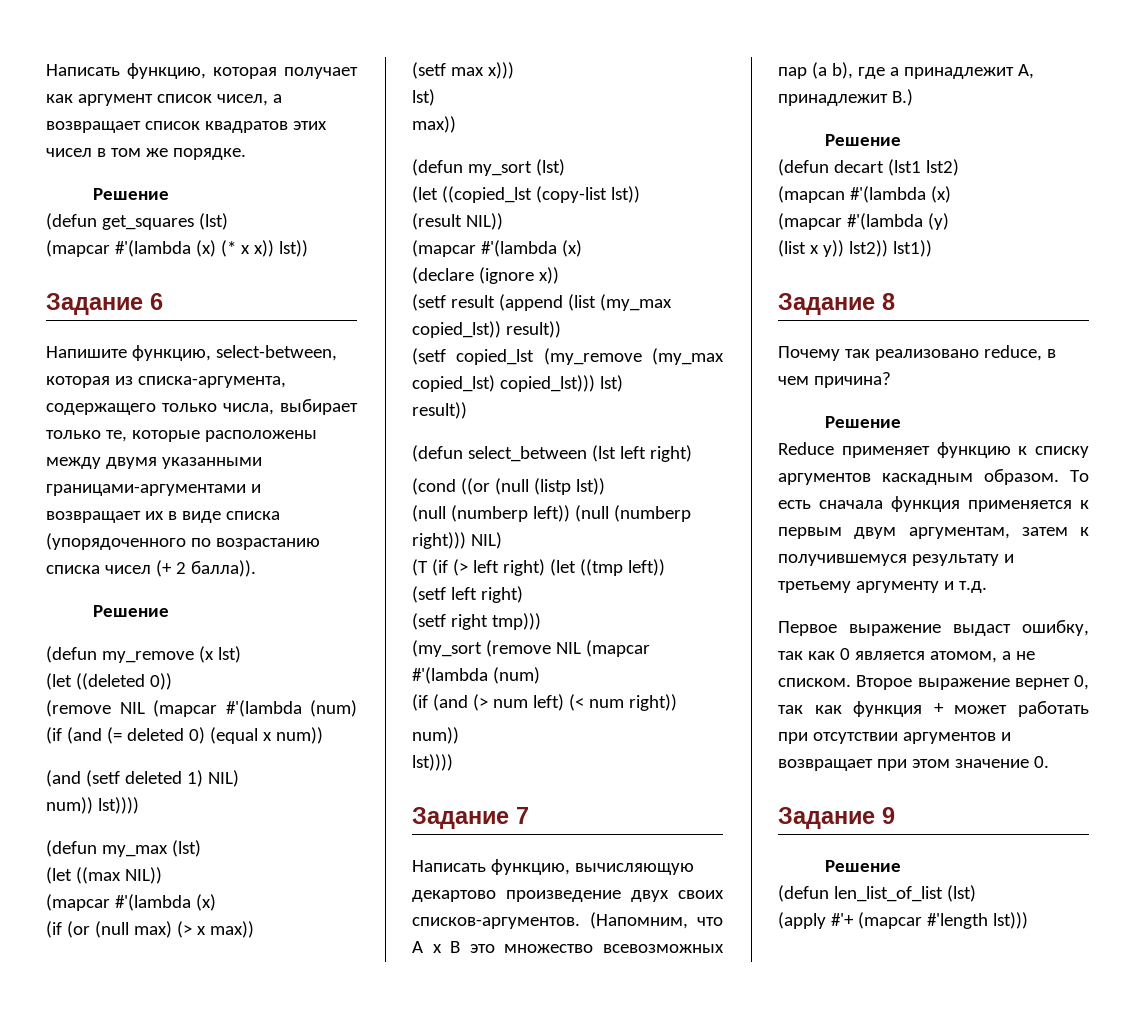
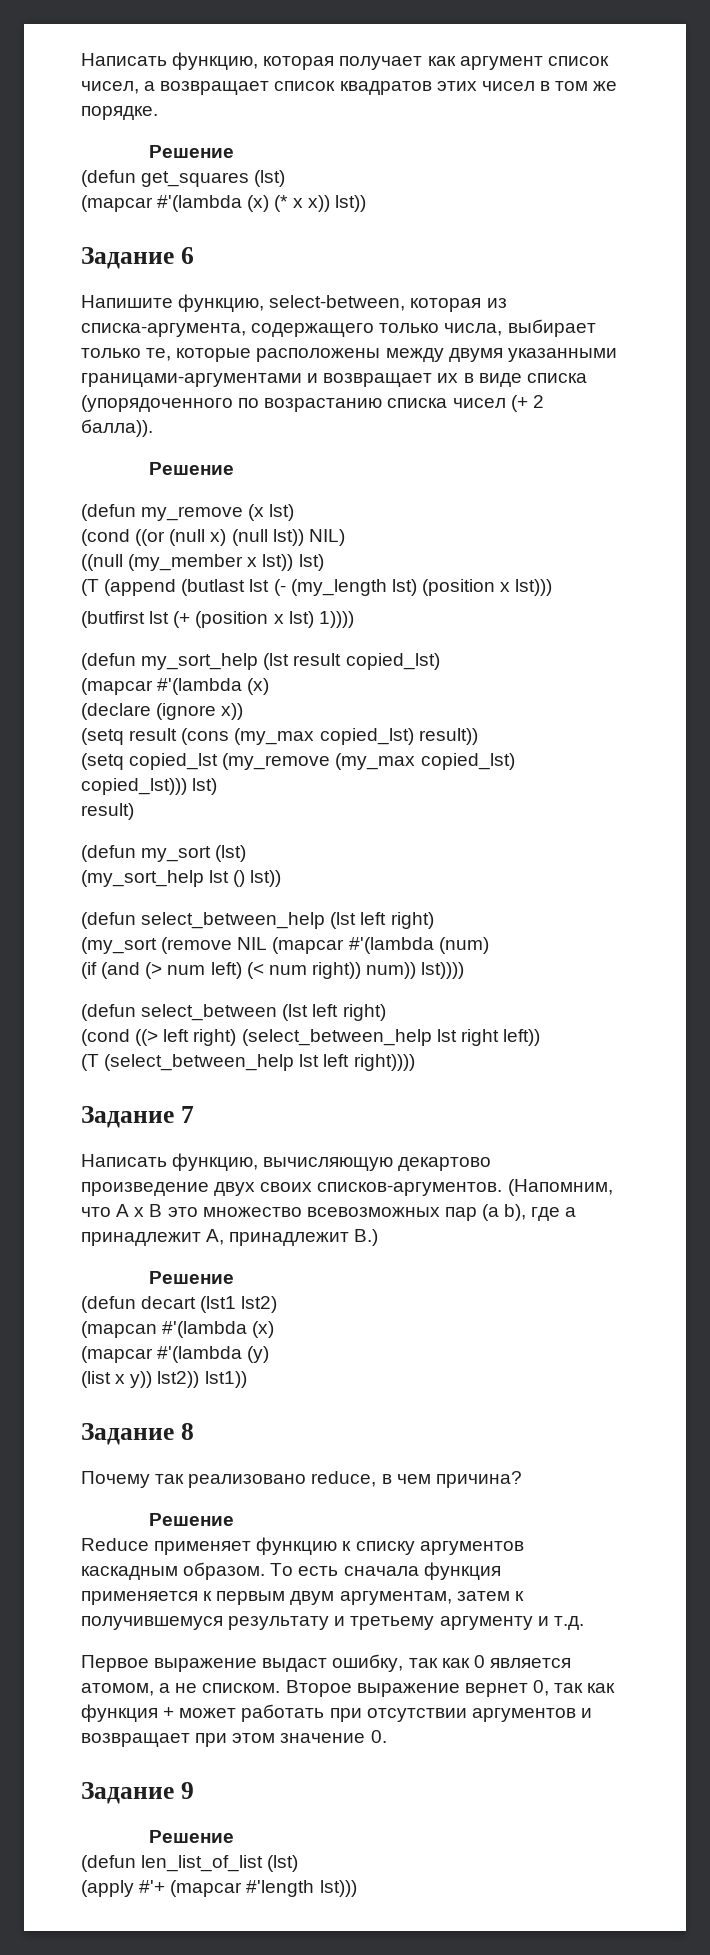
- (let ((deleted 0))
- (remove NIL (mapcar #'(lambda (num) (if (and (= deleted 0) (equal x num))
- (and (setf deleted 1) NIL)
- num)) lst))))
- (defun my_max (lst)
- (let ((max NIL))
- (mapcar #'(lambda (x)
- (if (or (null max) (> x max))
- (setf max x)))
- lst)
- max))
- (defun my_sort (lst)
- (let ((copied_lst (copy-list lst))
- (result NIL))
+ (cond ((or (null x) (null lst)) NIL)
+ ((null (my_member x lst)) lst)
+ (T (append (butlast lst (- (my_length lst) (position x lst)))
+ (butfirst lst (+ (position x lst) 1))))
+ (defun my_sort_help (lst result copied_lst)
- (setf result (append (list (my_max copied_lst)) result))
- (setf copied_lst (my_remove (my_max copied_lst) copied_lst))) lst)
- result))
- (defun select_between (lst left right)
- (cond ((or (null (listp lst))
- (null (numberp left)) (null (numberp right))) NIL)
- (T (if (> left right) (let ((tmp left))
- (setf left right)
- (setf right tmp)))
+ (setq result (cons (my_max copied_lst) result))
+ (setq copied_lst (my_remove (my_max copied_lst) copied_lst))) lst)
+ result)
+ (defun my_sort (lst)
+ (my_sort_help lst () lst))
+ (defun select_between_help (lst left right)
- (if (and (> num left) (< num right))
- num))
- lst))))
+ (if (and (> num left) (< num right)) num)) lst))))
+ (defun select_between (lst left right)
+ (cond ((> left right) (select_between_help lst right left))
+ (T (select_between_help lst left right))))

